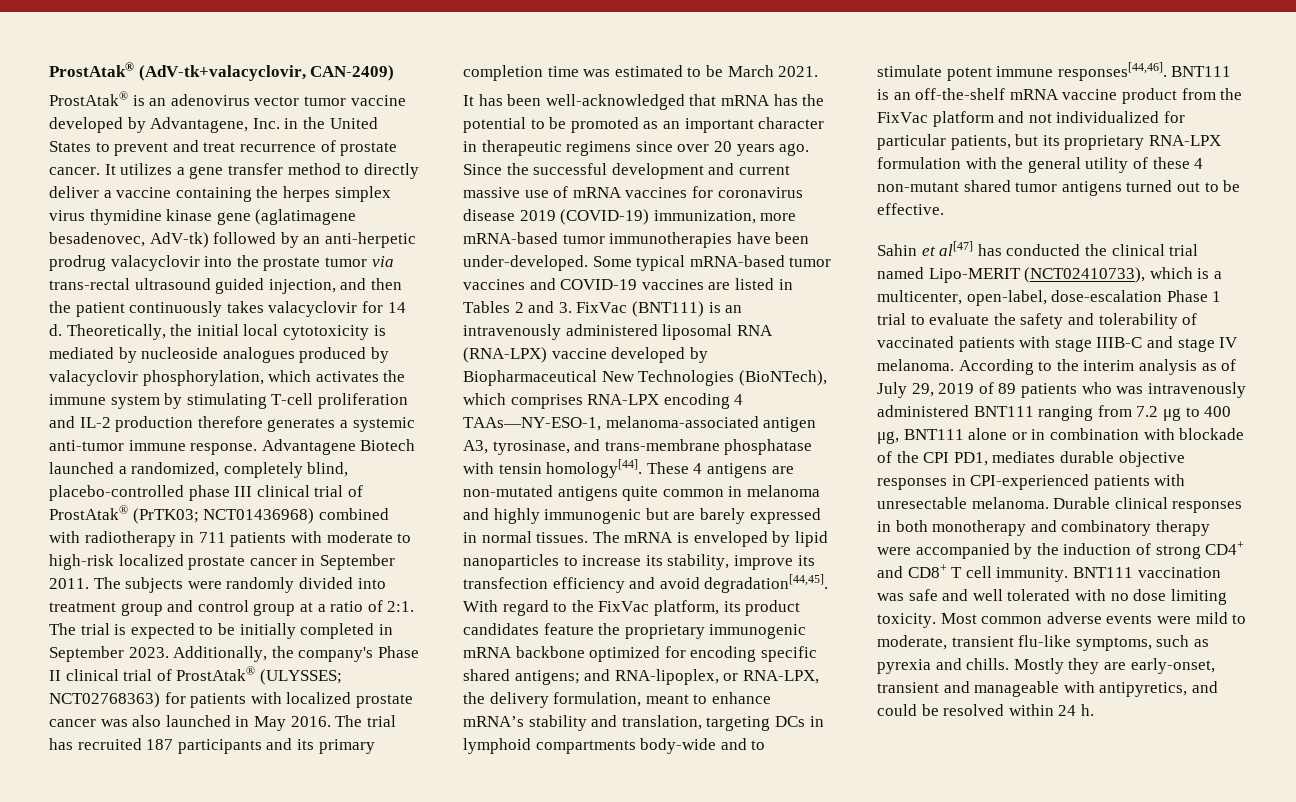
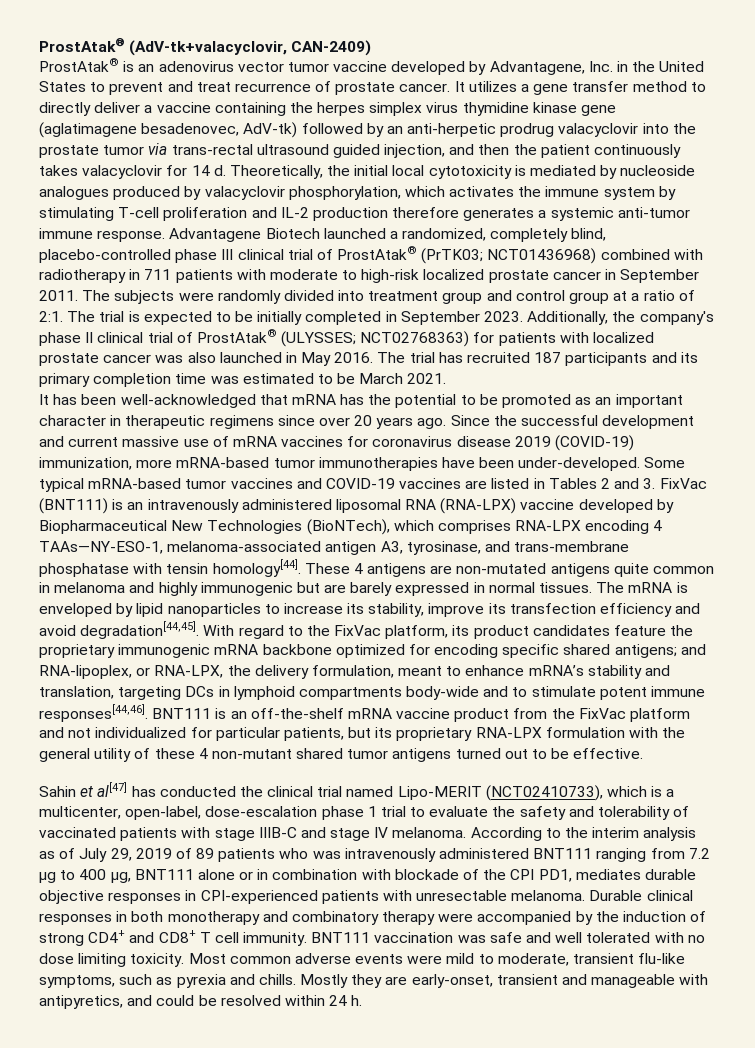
- Additionally, the company's Phase II clinical trial of ProstAtak® (ULYSSES; NCT02768363) for patients with localized prostate cancer was also launched in May 2016.
+ Additionally, the company's phase II clinical trial of ProstAtak® (ULYSSES; NCT02768363) for patients with localized prostate cancer was also launched in May 2016.
- Sahin et al[47] has conducted the clinical trial named Lipo-MERIT (NCT02410733), which is a multicenter, open-label, dose-escalation Phase 1 trial to evaluate the safety and tolerability of vaccinated patients with stage IIIB-C and stage IV melanoma.
+ Sahin et al[47] has conducted the clinical trial named Lipo-MERIT (NCT02410733), which is a multicenter, open-label, dose-escalation phase 1 trial to evaluate the safety and tolerability of vaccinated patients with stage IIIB-C and stage IV melanoma.

